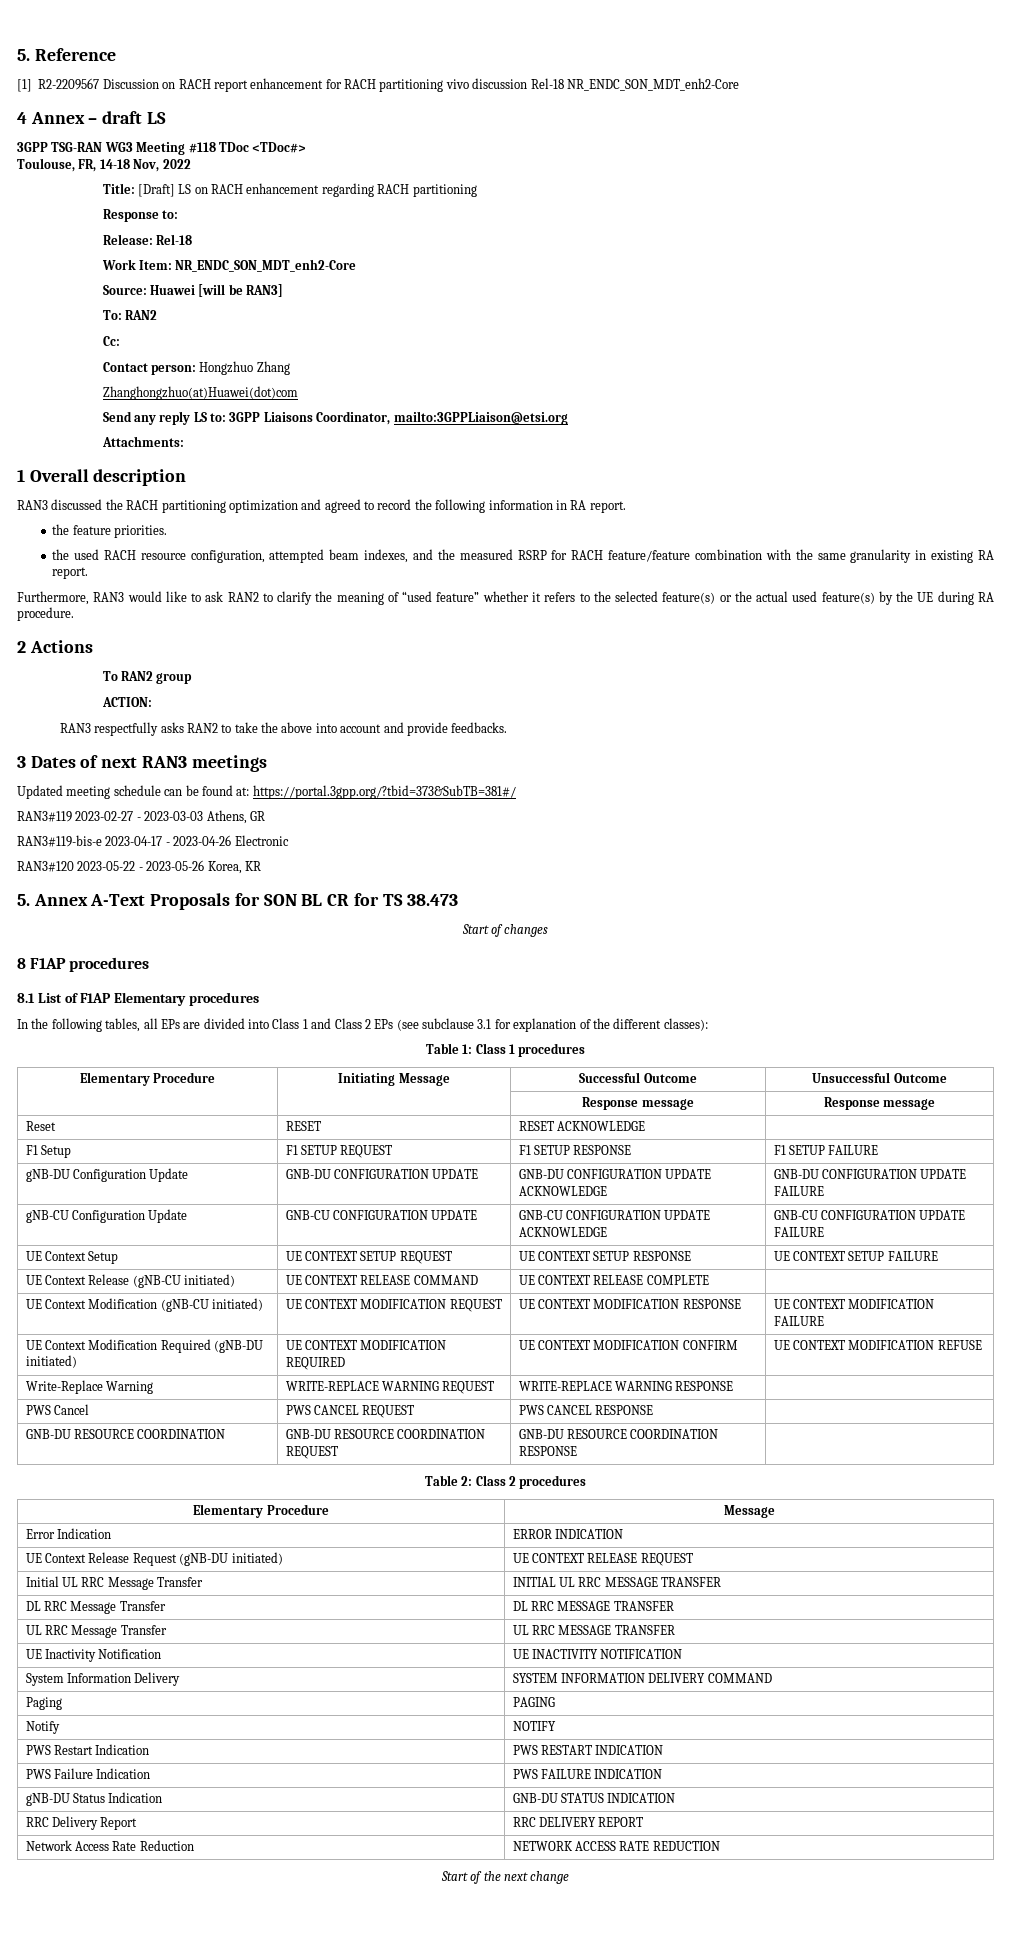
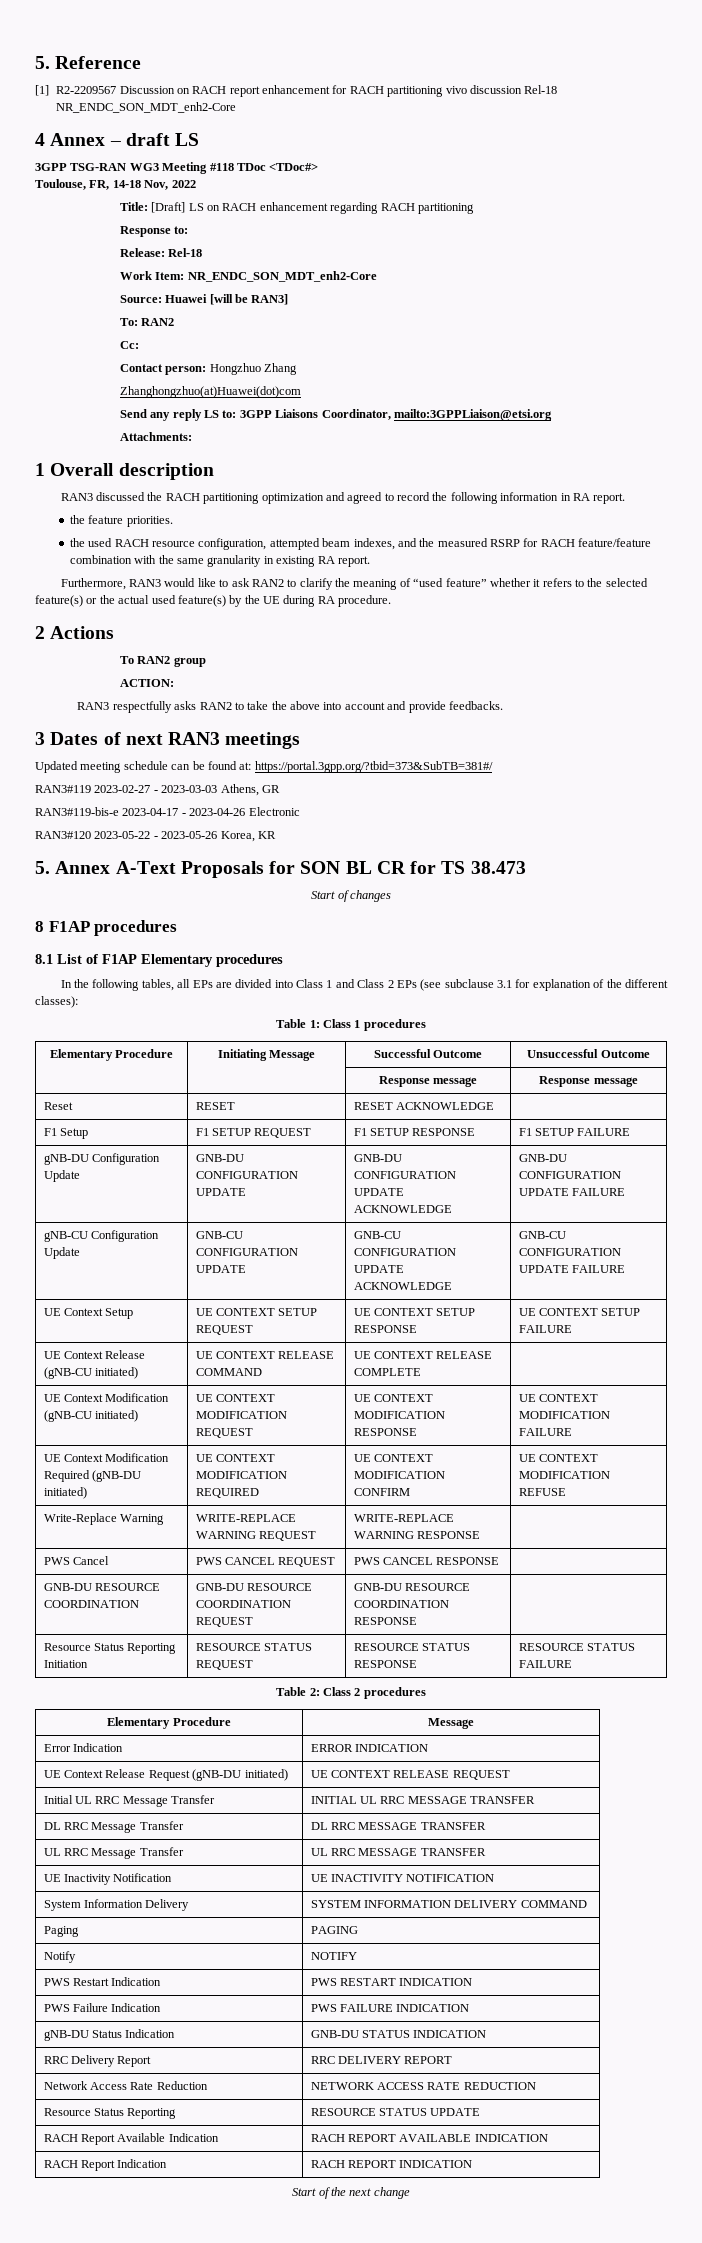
+ Resource Status Reporting Initiation | RESOURCE STATUS REQUEST | RESOURCE STATUS RESPONSE | RESOURCE STATUS FAILURE
+ Resource Status Reporting | RESOURCE STATUS UPDATE
+ RACH Report Available Indication | RACH REPORT AVAILABLE INDICATION
+ RACH Report Indication | RACH REPORT INDICATION

